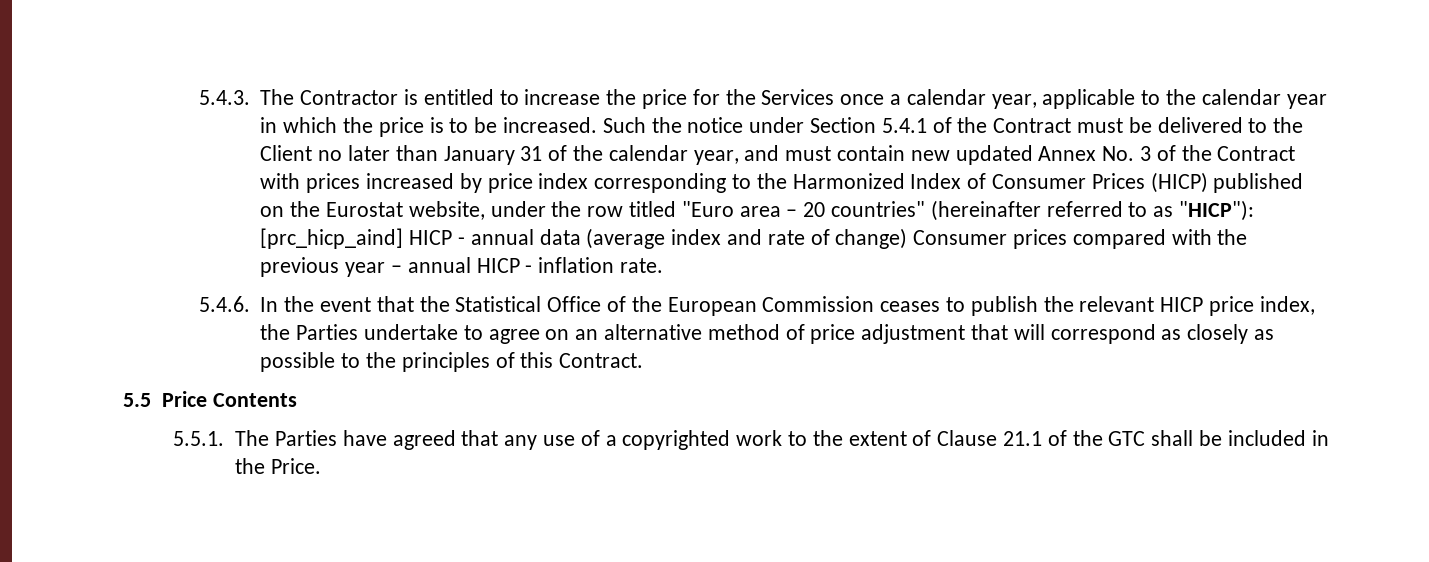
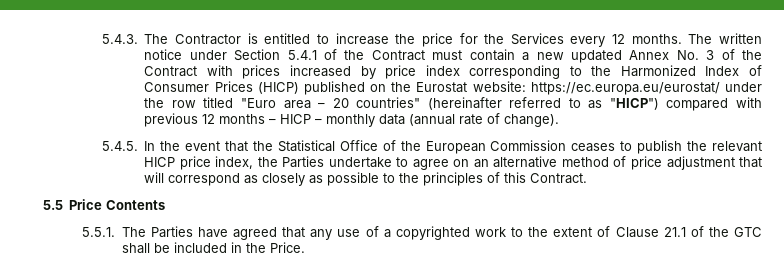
- 5.4.3. The Contractor is entitled to increase the price for the Services once a calendar year, applicable to the calendar year in which the price is to be increased. Such the notice under Section 5.4.1 of the Contract must be delivered to the Client no later than January 31 of the calendar year, and must contain new updated Annex No. 3 of the Contract with prices increased by price index corresponding to the Harmonized Index of Consumer Prices (HICP) published on the Eurostat website, under the row titled "Euro area – 20 countries" (hereinafter referred to as "HICP"): [prc_hicp_aind] HICP - annual data (average index and rate of change) Consumer prices compared with the previous year – annual HICP - inflation rate.
- 5.4.6. In the event that the Statistical Office of the European Commission ceases to publish the relevant HICP price index, the Parties undertake to agree on an alternative method of price adjustment that will correspond as closely as possible to the principles of this Contract.
+ 5.4.3. The Contractor is entitled to increase the price for the Services every 12 months. The written notice under Section 5.4.1 of the Contract must contain a new updated Annex No. 3 of the Contract with prices increased by price index corresponding to the Harmonized Index of Consumer Prices (HICP) published on the Eurostat website: https://ec.europa.eu/eurostat/ under the row titled "Euro area – 20 countries" (hereinafter referred to as "HICP") compared with previous 12 months – HICP – monthly data (annual rate of change).
+ 5.4.5. In the event that the Statistical Office of the European Commission ceases to publish the relevant HICP price index, the Parties undertake to agree on an alternative method of price adjustment that will correspond as closely as possible to the principles of this Contract.

